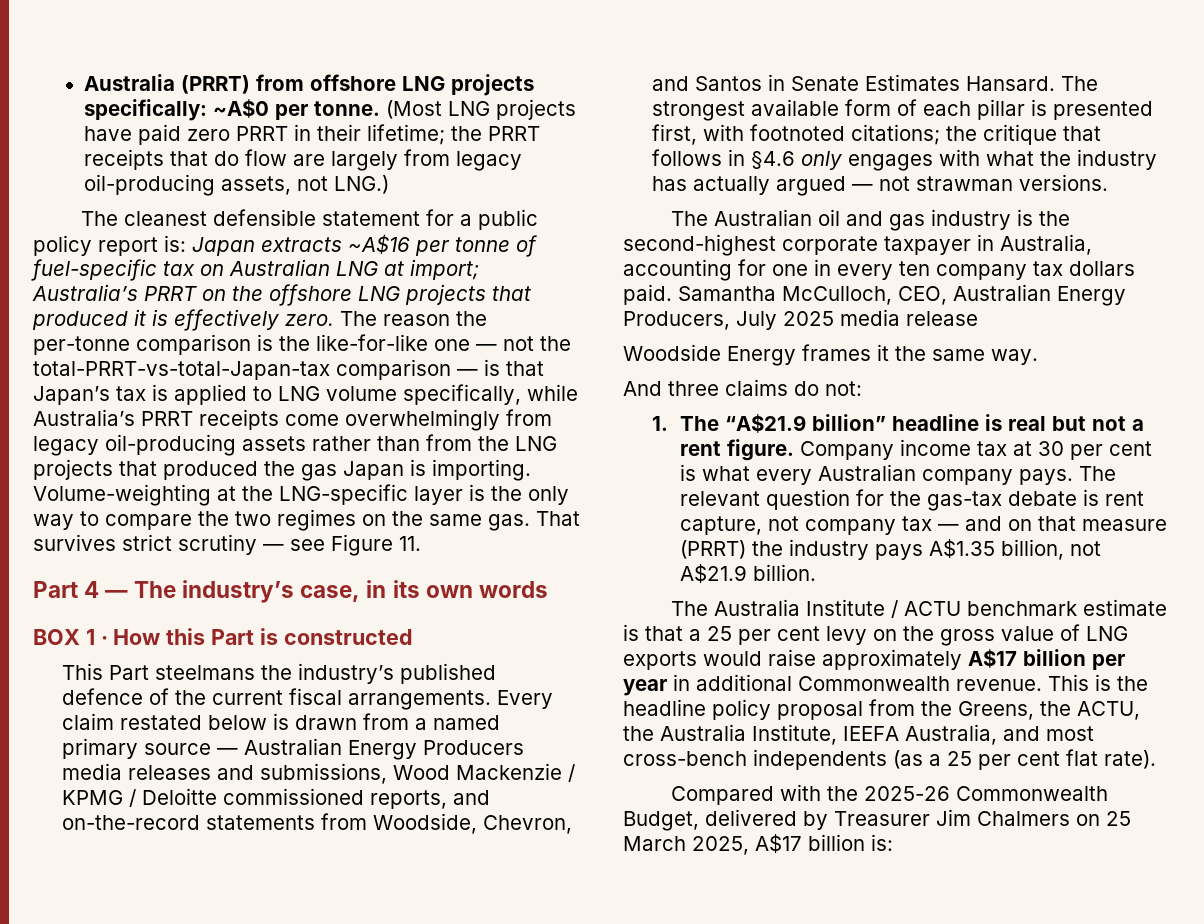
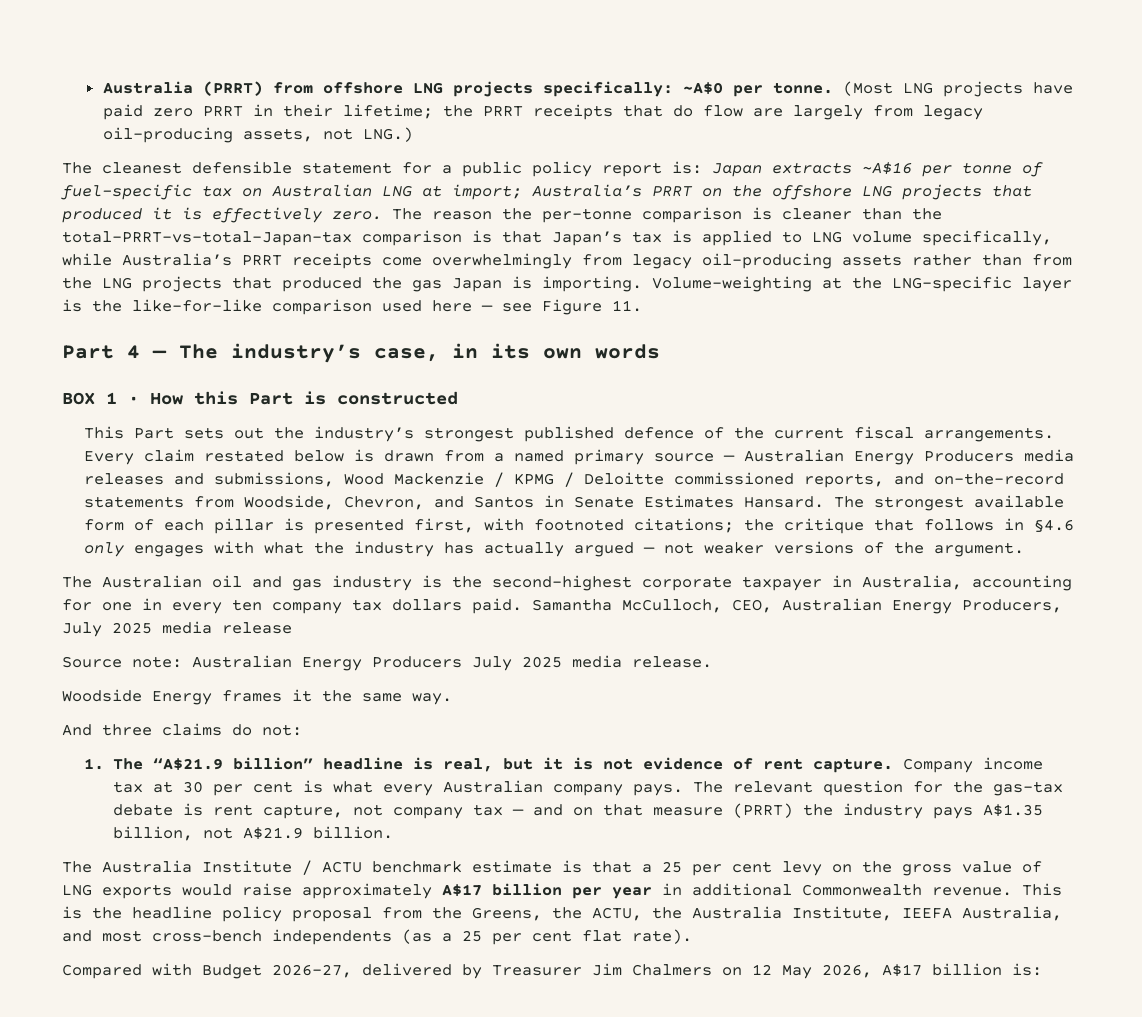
- The reason the per-tonne comparison is the like-for-like one — not the total-PRRT-vs-total-Japan-tax comparison — is that Japan’s tax is applied to LNG volume specifically, while Australia’s PRRT receipts come overwhelmingly from legacy oil-producing assets rather than from the LNG projects that produced the gas Japan is importing.
+ The reason the per-tonne comparison is cleaner than the total-PRRT-vs-total-Japan-tax comparison is that Japan’s tax is applied to LNG volume specifically, while Australia’s PRRT receipts come overwhelmingly from legacy oil-producing assets rather than from the LNG projects that produced the gas Japan is importing.
- Volume-weighting at the LNG-specific layer is the only way to compare the two regimes on the same gas. That survives strict scrutiny — see Figure 11.
+ Volume-weighting at the LNG-specific layer is the like-for-like comparison used here — see Figure 11.
- This Part steelmans the industry’s published defence of the current fiscal arrangements.
+ This Part sets out the industry’s strongest published defence of the current fiscal arrangements.
- The strongest available form of each pillar is presented first, with footnoted citations; the critique that follows in §4.6 only engages with what the industry has actually argued — not strawman versions.
+ The strongest available form of each pillar is presented first, with footnoted citations; the critique that follows in §4.6 only engages with what the industry has actually argued — not weaker versions of the argument.
+ Source note: Australian Energy Producers July 2025 media release.
- 1. The “A$21.9 billion” headline is real but not a rent figure.
+ 1. The “A$21.9 billion” headline is real, but it is not evidence of rent capture.
- Compared with the 2025-26 Commonwealth Budget, delivered by Treasurer Jim Chalmers on 25 March 2025, A$17 billion is:
+ Compared with Budget 2026-27, delivered by Treasurer Jim Chalmers on 12 May 2026, A$17 billion is:

